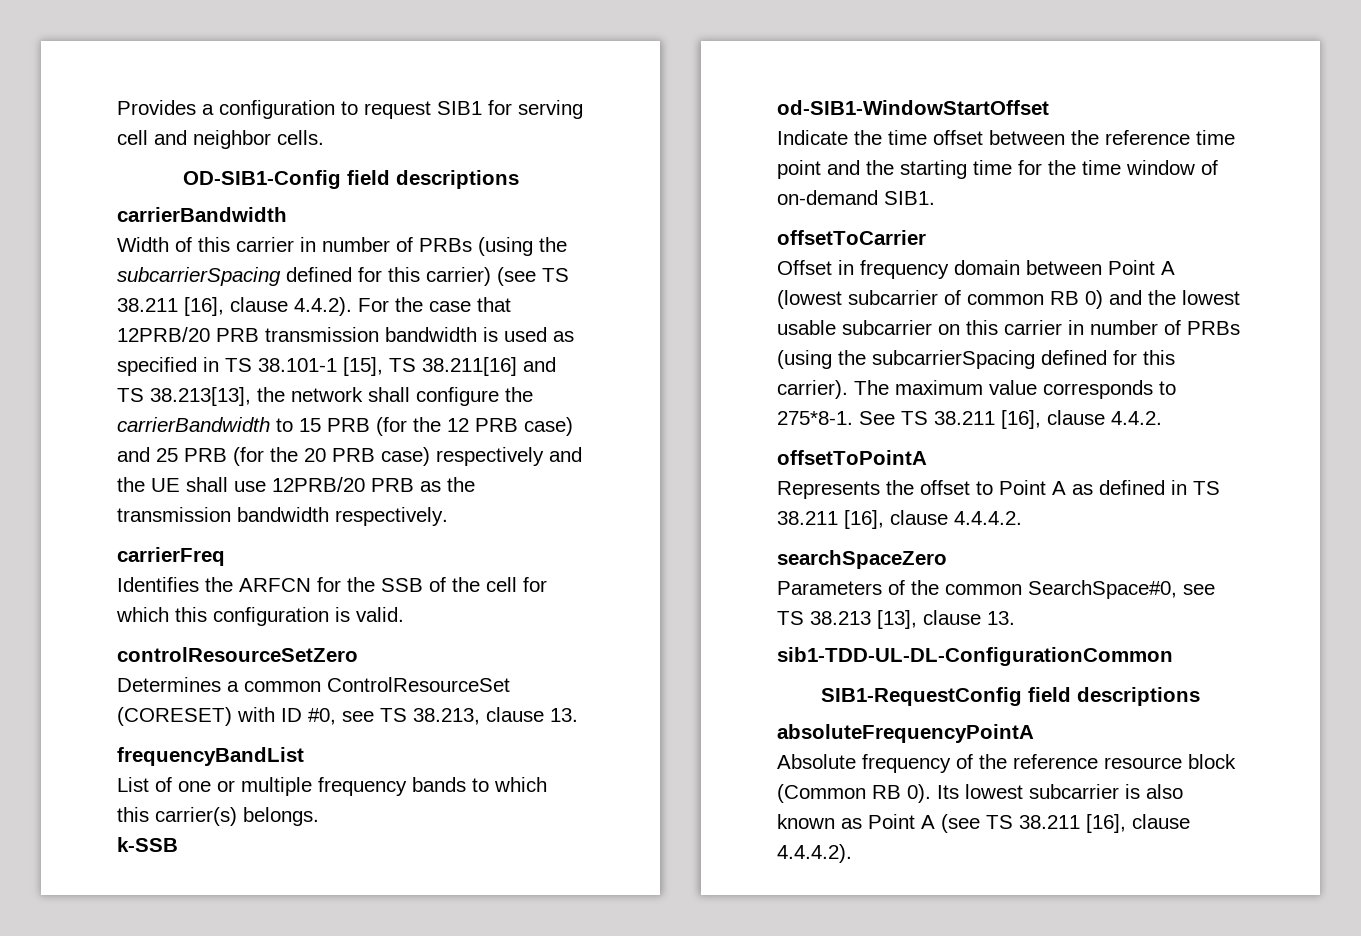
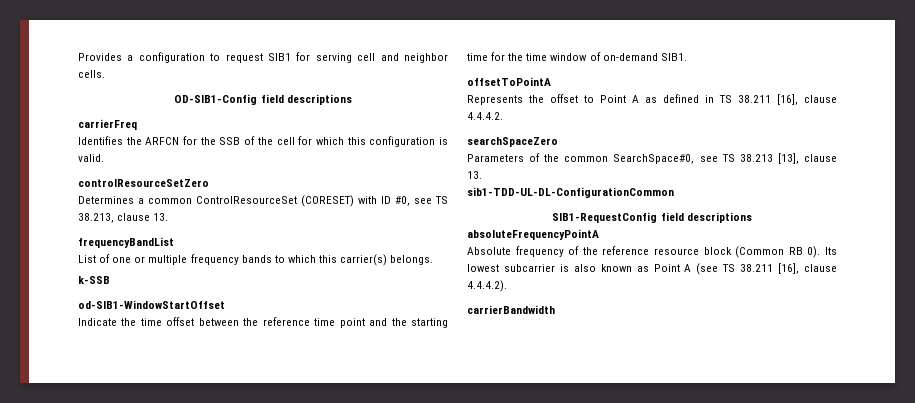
  OD-SIB1-Config field descriptions
- carrierBandwidth
- Width of this carrier in number of PRBs (using the subcarrierSpacing defined for this carrier) (see TS 38.211 [16], clause 4.4.2). For the case that 12PRB/20 PRB transmission bandwidth is used as specified in TS 38.101-1 [15], TS 38.211[16] and TS 38.213[13], the network shall configure the carrierBandwidth to 15 PRB (for the 12 PRB case) and 25 PRB (for the 20 PRB case) respectively and the UE shall use 12PRB/20 PRB as the transmission bandwidth respectively.
- offsetToCarrier
- Offset in frequency domain between Point A (lowest subcarrier of common RB 0) and the lowest usable subcarrier on this carrier in number of PRBs (using the subcarrierSpacing defined for this carrier). The maximum value corresponds to 275*8-1. See TS 38.211 [16], clause 4.4.2.
+ carrierBandwidth

